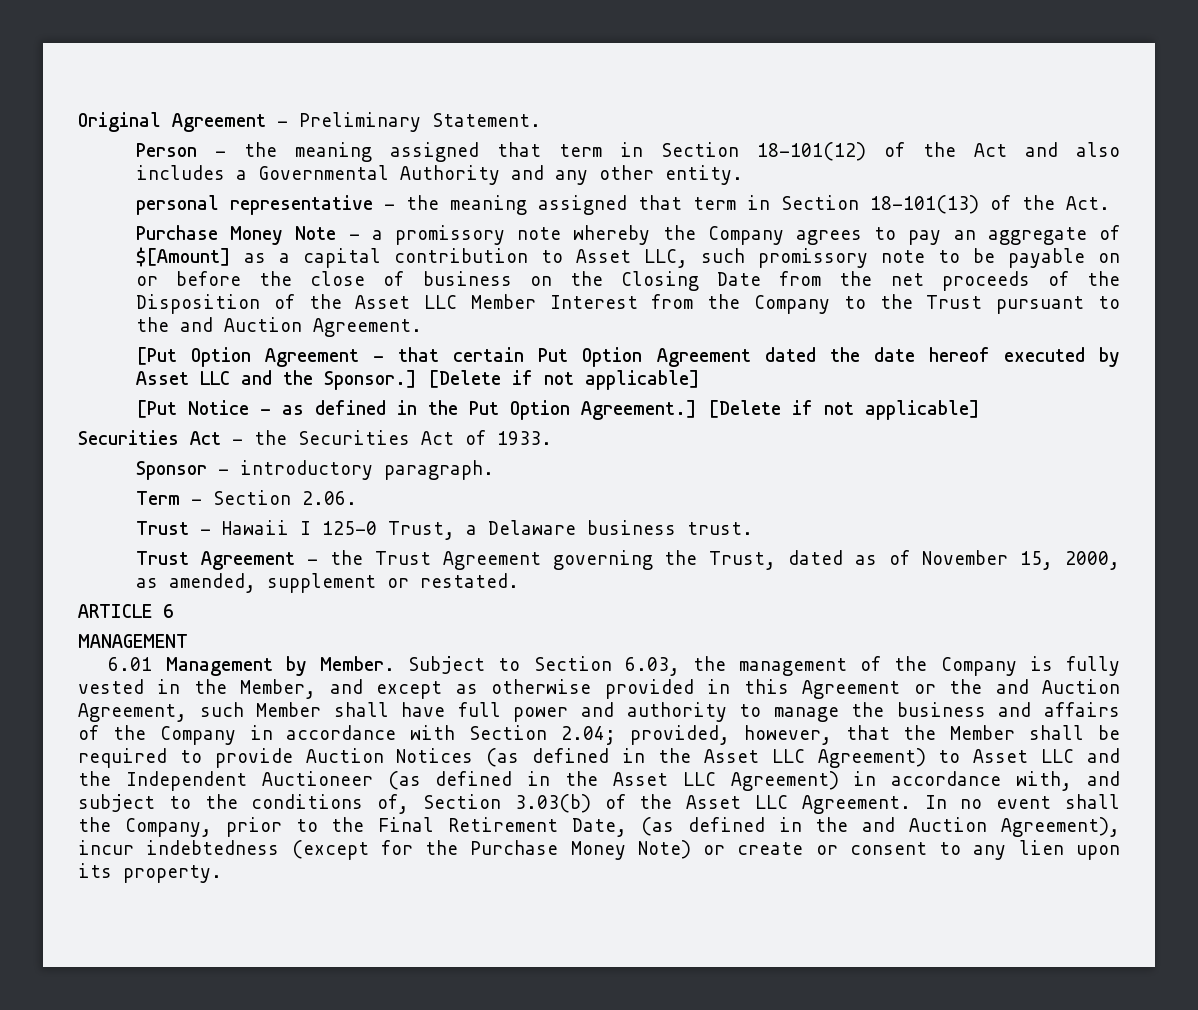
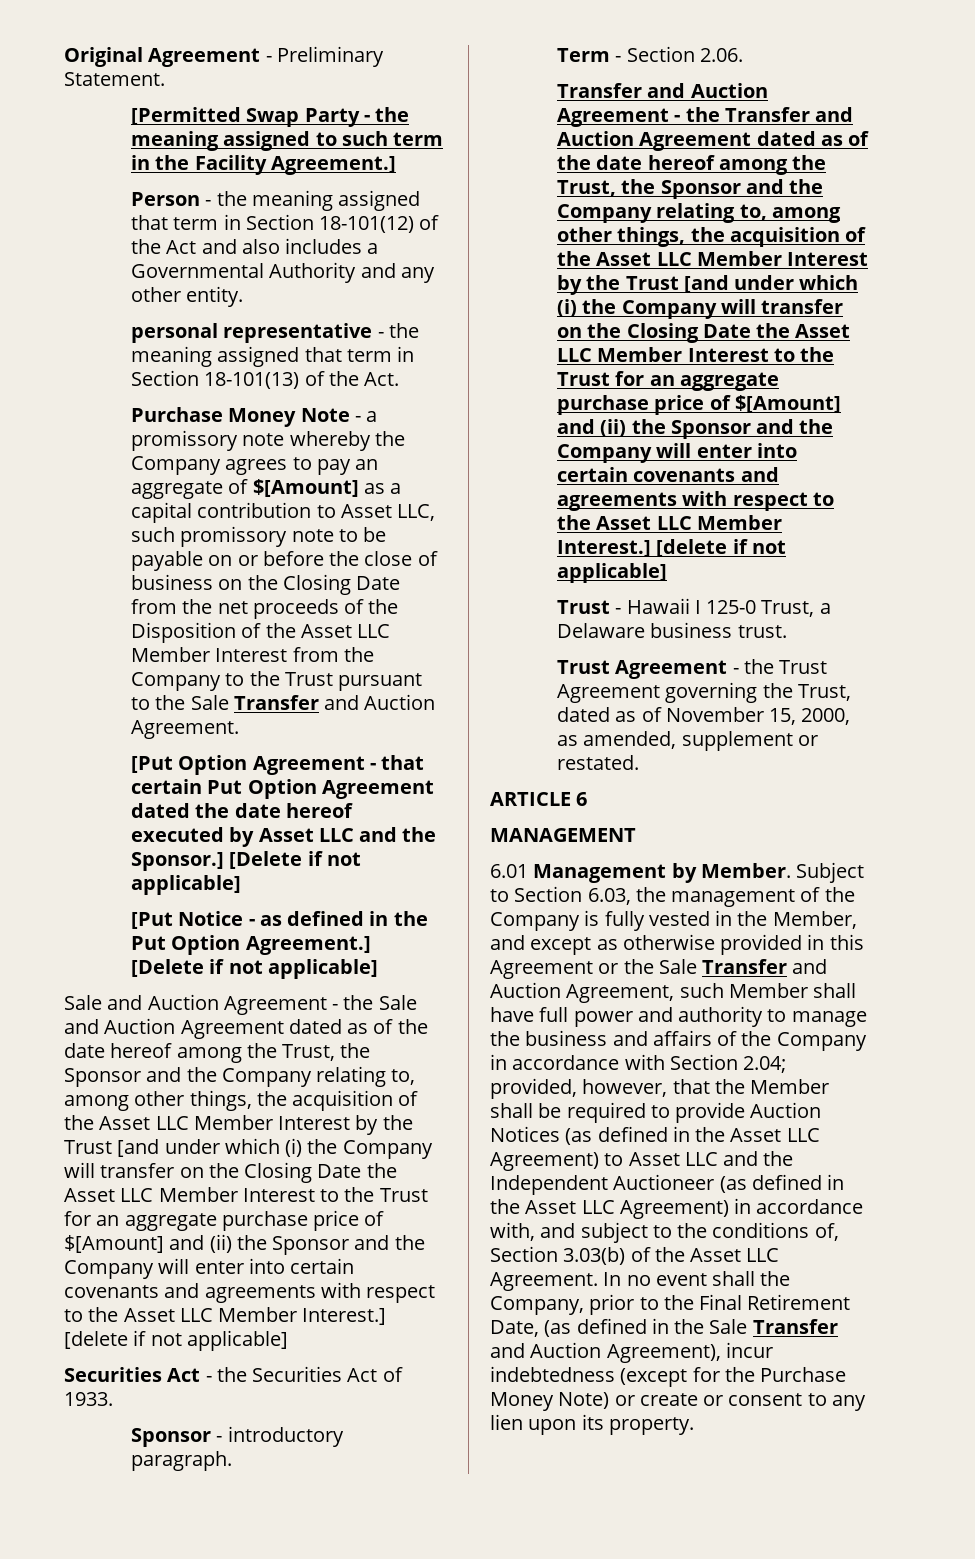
+ [Permitted Swap Party - the meaning assigned to such term in the Facility Agreement.]
- Purchase Money Note - a promissory note whereby the Company agrees to pay an aggregate of $[Amount] as a capital contribution to Asset LLC, such promissory note to be payable on or before the close of business on the Closing Date from the net proceeds of the Disposition of the Asset LLC Member Interest from the Company to the Trust pursuant to the and Auction Agreement.
+ Purchase Money Note - a promissory note whereby the Company agrees to pay an aggregate of $[Amount] as a capital contribution to Asset LLC, such promissory note to be payable on or before the close of business on the Closing Date from the net proceeds of the Disposition of the Asset LLC Member Interest from the Company to the Trust pursuant to the Sale Transfer and Auction Agreement.
+ Sale and Auction Agreement - the Sale and Auction Agreement dated as of the date hereof among the Trust, the Sponsor and the Company relating to, among other things, the acquisition of the Asset LLC Member Interest by the Trust [and under which (i) the Company will transfer on the Closing Date the Asset LLC Member Interest to the Trust for an aggregate purchase price of $[Amount] and (ii) the Sponsor and the Company will enter into certain covenants and agreements with respect to the Asset LLC Member Interest.] [delete if not applicable]
+ Transfer and Auction Agreement - the Transfer and Auction Agreement dated as of the date hereof among the Trust, the Sponsor and the Company relating to, among other things, the acquisition of the Asset LLC Member Interest by the Trust [and under which (i) the Company will transfer on the Closing Date the Asset LLC Member Interest to the Trust for an aggregate purchase price of $[Amount] and (ii) the Sponsor and the Company will enter into certain covenants and agreements with respect to the Asset LLC Member Interest.] [delete if not applicable]
- Subject to Section 6.03, the management of the Company is fully vested in the Member, and except as otherwise provided in this Agreement or the and Auction Agreement, such Member shall have full power and authority to manage the business and affairs of the Company in accordance with Section 2.04;
+ Subject to Section 6.03, the management of the Company is fully vested in the Member, and except as otherwise provided in this Agreement or the Sale Transfer and Auction Agreement, such Member shall have full power and authority to manage the business and affairs of the Company in accordance with Section 2.04;
- In no event shall the Company, prior to the Final Retirement Date, (as defined in the and Auction Agreement), incur indebtedness (except for the Purchase Money Note) or create or consent to any lien upon its property.
+ In no event shall the Company, prior to the Final Retirement Date, (as defined in the Sale Transfer and Auction Agreement), incur indebtedness (except for the Purchase Money Note) or create or consent to any lien upon its property.

